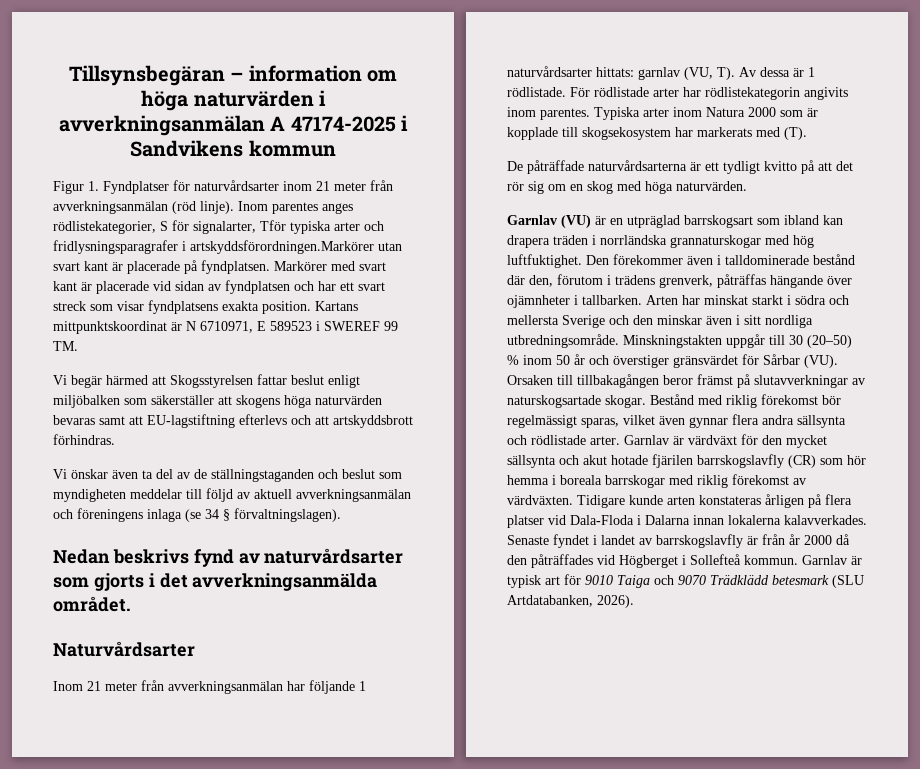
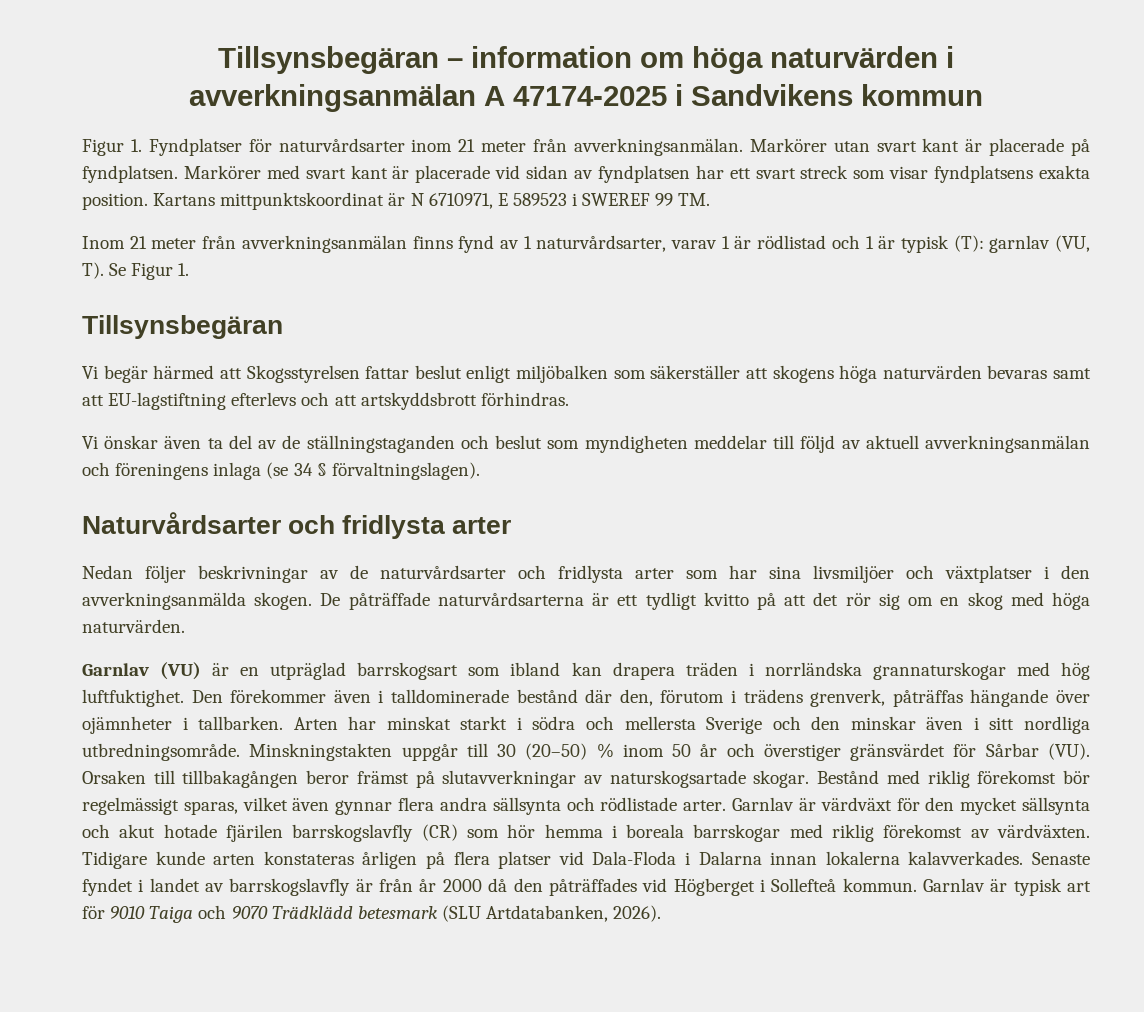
- Figur 1. Fyndplatser för naturvårdsarter inom 21 meter från avverkningsanmälan (röd linje). Inom parentes anges rödlistekategorier, S för signalarter, Tför typiska arter och fridlysningsparagrafer i artskyddsförordningen.Markörer utan svart kant är placerade på fyndplatsen.
+ Figur 1. Fyndplatser för naturvårdsarter inom 21 meter från avverkningsanmälan. Markörer utan svart kant är placerade på fyndplatsen.
- Markörer med svart kant är placerade vid sidan av fyndplatsen och har ett svart streck som visar fyndplatsens exakta position.
+ Markörer med svart kant är placerade vid sidan av fyndplatsen har ett svart streck som visar fyndplatsens exakta position.
+ Inom 21 meter från avverkningsanmälan finns fynd av 1 naturvårdsarter, varav 1 är rödlistad och 1 är typisk (T): garnlav (VU, T). Se Figur 1.
+ Tillsynsbegäran
- Nedan beskrivs fynd av naturvårdsarter som gjorts i det avverkningsanmälda området.
- Naturvårdsarter
- Inom 21 meter från avverkningsanmälan har följande 1 naturvårdsarter hittats: garnlav (VU, T). Av dessa är 1 rödlistade. För rödlistade arter har rödlistekategorin angivits inom parentes. Typiska arter inom Natura 2000 som är kopplade till skogsekosystem har markerats med (T).
- De påträffade naturvårdsarterna är ett tydligt kvitto på att det rör sig om en skog med höga naturvärden.
+ Naturvårdsarter och fridlysta arter
+ Nedan följer beskrivningar av de naturvårdsarter och fridlysta arter som har sina livsmiljöer och växtplatser i den avverkningsanmälda skogen. De påträffade naturvårdsarterna är ett tydligt kvitto på att det rör sig om en skog med höga naturvärden.

